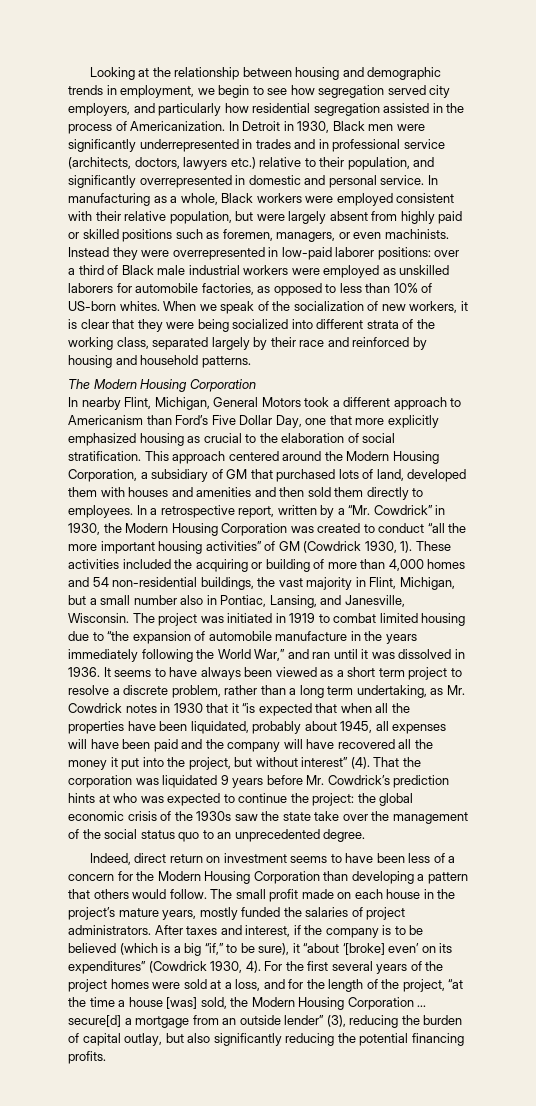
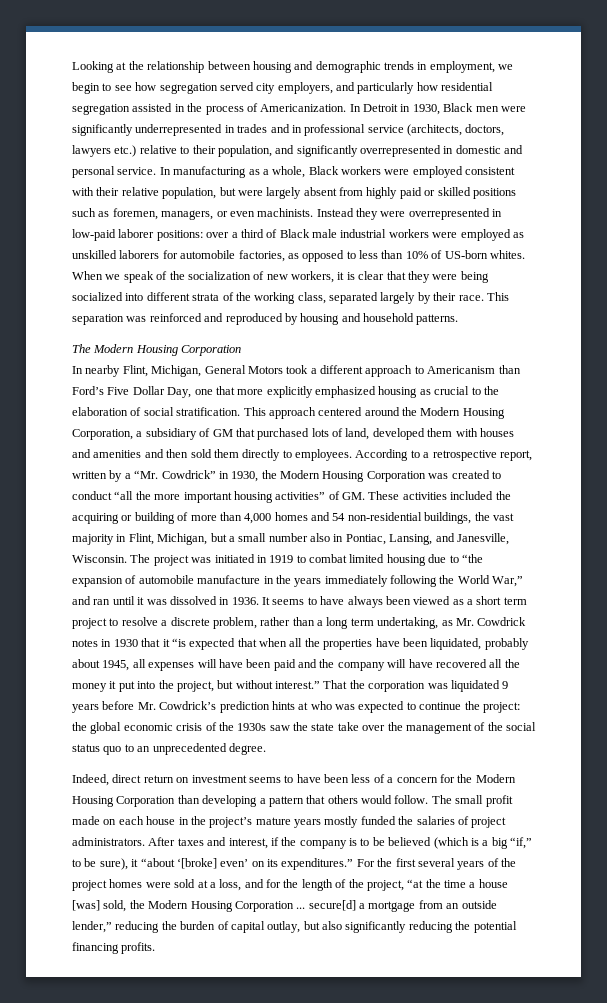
- When we speak of the socialization of new workers, it is clear that they were being socialized into different strata of the working class, separated largely by their race and reinforced by housing and household patterns.
+ When we speak of the socialization of new workers, it is clear that they were being socialized into different strata of the working class, separated largely by their race. This separation was reinforced and reproduced by housing and household patterns.
- In a retrospective report, written by a “Mr. Cowdrick” in 1930, the Modern Housing Corporation was created to conduct “all the more important housing activities” of GM (Cowdrick 1930, 1). These activities included the acquiring or building of more than 4,000 homes and 54 non-residential buildings, the vast majority in Flint, Michigan, but a small number also in Pontiac, Lansing, and Janesville, Wisconsin.
+ According to a retrospective report, written by a “Mr. Cowdrick” in 1930, the Modern Housing Corporation was created to conduct “all the more important housing activities” of GM. These activities included the acquiring or building of more than 4,000 homes and 54 non-residential buildings, the vast majority in Flint, Michigan, but a small number also in Pontiac, Lansing, and Janesville, Wisconsin.
- It seems to have always been viewed as a short term project to resolve a discrete problem, rather than a long term undertaking, as Mr. Cowdrick notes in 1930 that it “is expected that when all the properties have been liquidated, probably about 1945, all expenses will have been paid and the company will have recovered all the money it put into the project, but without interest” (4).
+ It seems to have always been viewed as a short term project to resolve a discrete problem, rather than a long term undertaking, as Mr. Cowdrick notes in 1930 that it “is expected that when all the properties have been liquidated, probably about 1945, all expenses will have been paid and the company will have recovered all the money it put into the project, but without interest.”
- The small profit made on each house in the project’s mature years, mostly funded the salaries of project administrators.
+ The small profit made on each house in the project’s mature years mostly funded the salaries of project administrators.
- After taxes and interest, if the company is to be believed (which is a big “if,” to be sure), it “about ‘[broke] even’ on its expenditures” (Cowdrick 1930, 4).
+ After taxes and interest, if the company is to be believed (which is a big “if,” to be sure), it “about ‘[broke] even’ on its expenditures.”
- For the first several years of the project homes were sold at a loss, and for the length of the project, “at the time a house [was] sold, the Modern Housing Corporation ... secure[d] a mortgage from an outside lender” (3), reducing the burden of capital outlay, but also significantly reducing the potential financing profits.
+ For the first several years of the project homes were sold at a loss, and for the length of the project, “at the time a house [was] sold, the Modern Housing Corporation ... secure[d] a mortgage from an outside lender,” reducing the burden of capital outlay, but also significantly reducing the potential financing profits.

